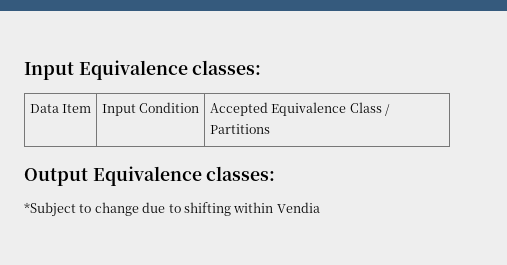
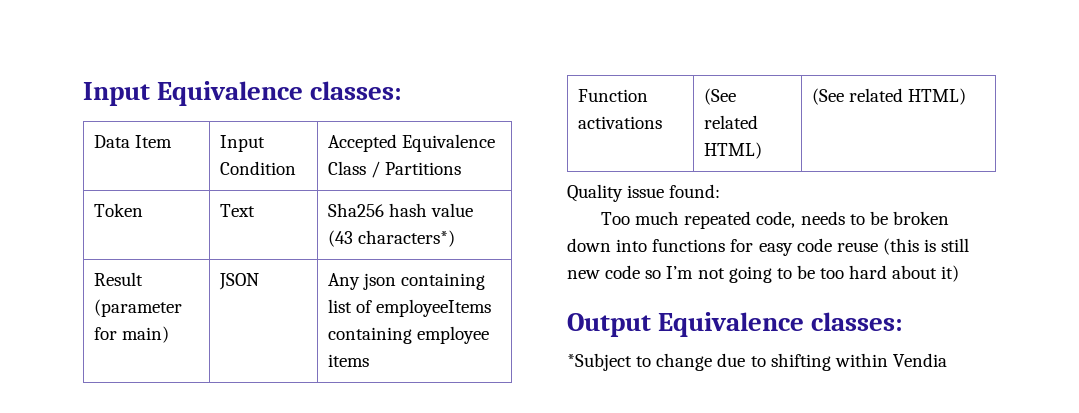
+ Token | Text | Sha256 hash value (43 characters*)
+ Result (parameter for main) | JSON | Any json containing list of employeeItems containing employee items
+ Function activations | (See related HTML) | (See related HTML)
+ Quality issue found:
+ Too much repeated code, needs to be broken down into functions for easy code reuse (this is still new code so I’m not going to be too hard about it)

